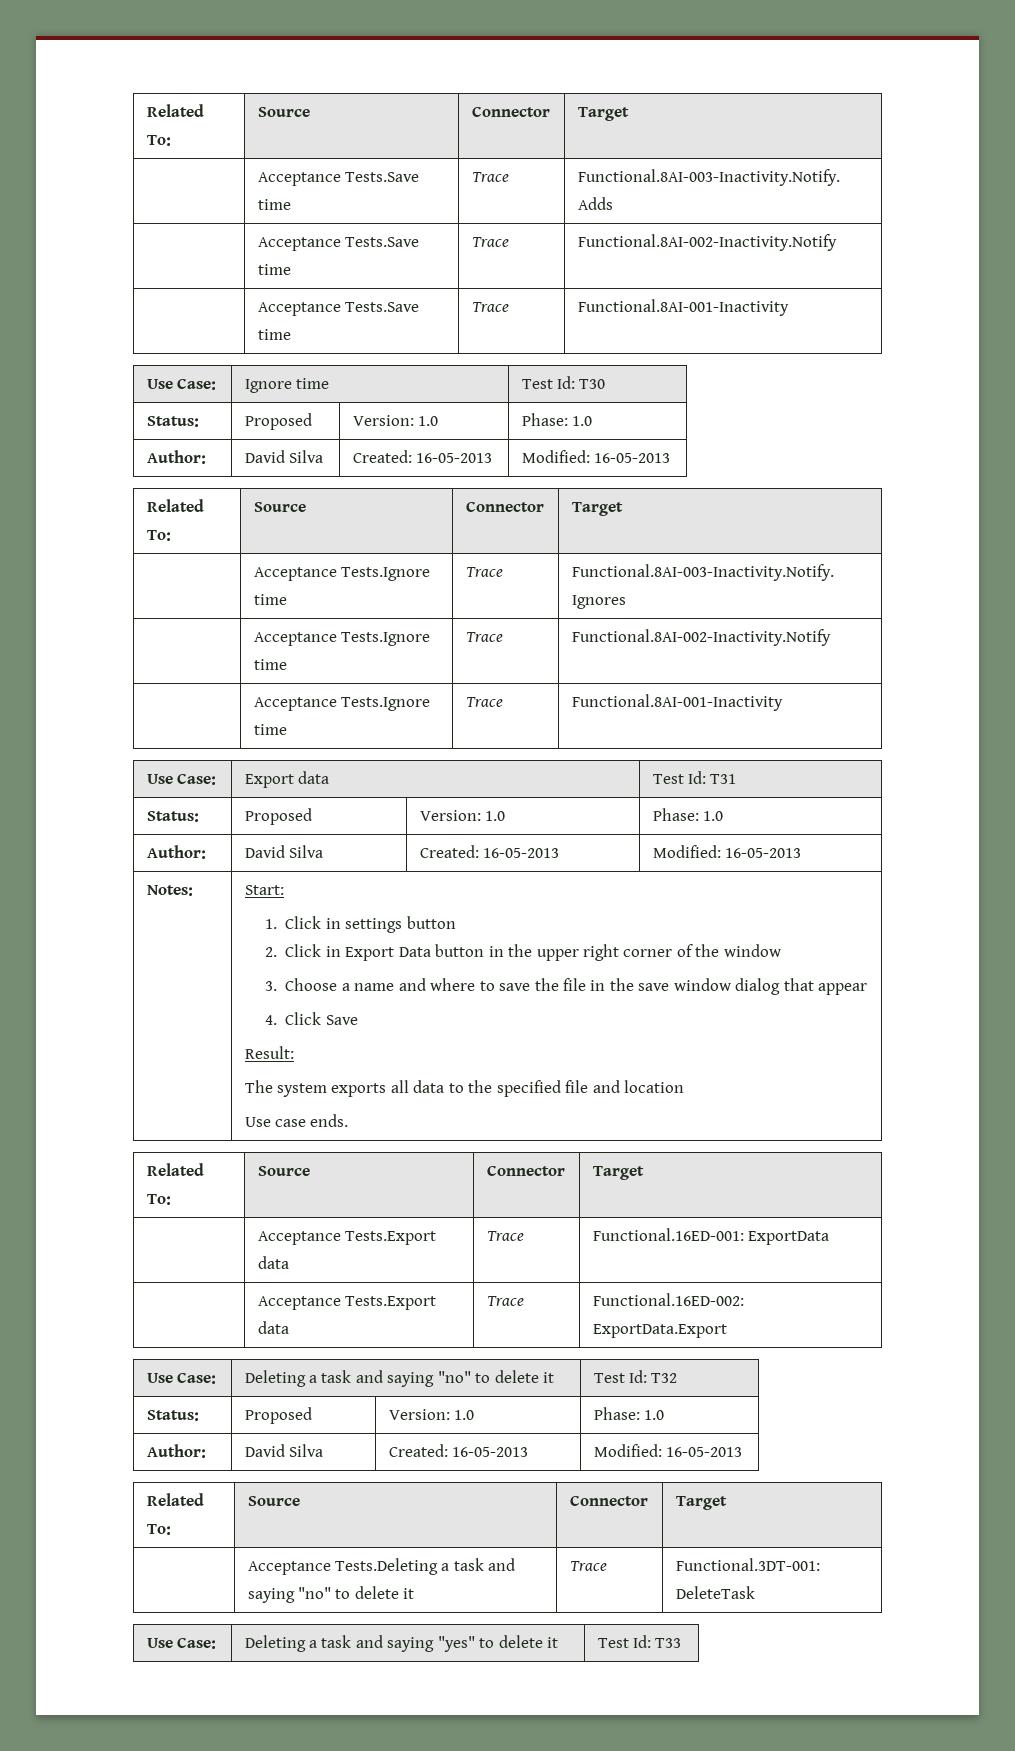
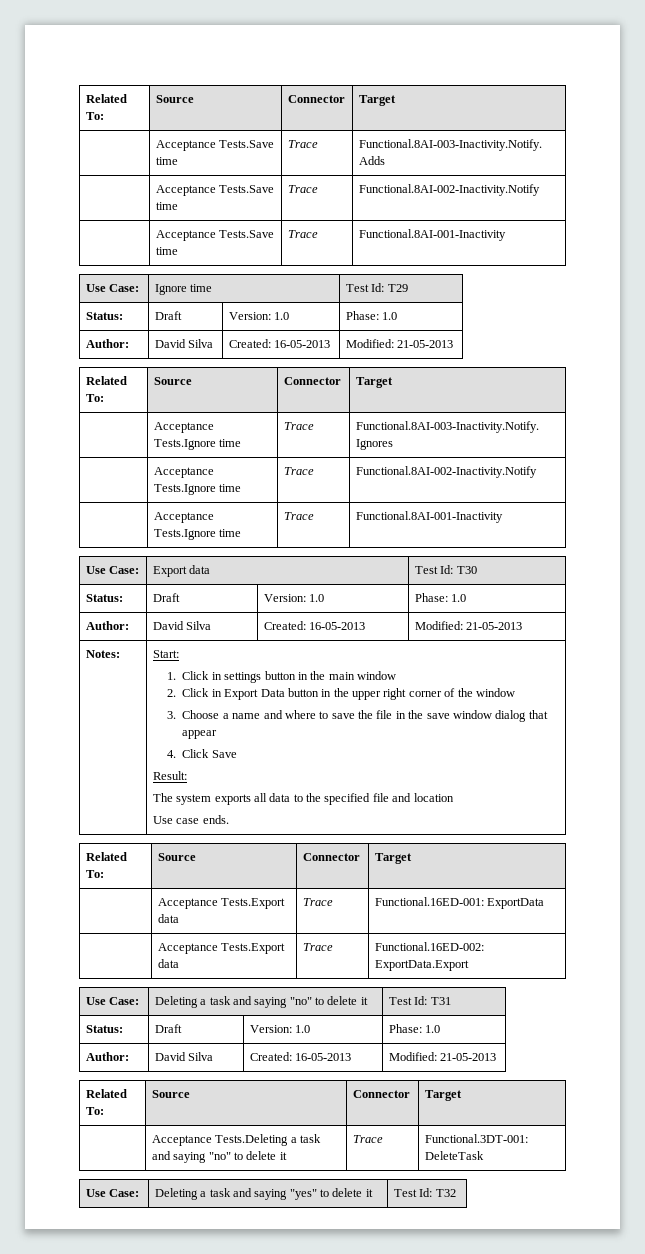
- Use Case: | Ignore time | Test Id: T30
- Status: | Proposed | Version: 1.0 | Phase: 1.0
- Author: | David Silva | Created: 16-05-2013 | Modified: 16-05-2013
+ Use Case: | Ignore time | Test Id: T29
+ Status: | Draft | Version: 1.0 | Phase: 1.0
+ Author: | David Silva | Created: 16-05-2013 | Modified: 21-05-2013
- Use Case: | Export data | Test Id: T31
- Status: | Proposed | Version: 1.0 | Phase: 1.0
- Author: | David Silva | Created: 16-05-2013 | Modified: 16-05-2013
+ Use Case: | Export data | Test Id: T30
+ Status: | Draft | Version: 1.0 | Phase: 1.0
+ Author: | David Silva | Created: 16-05-2013 | Modified: 21-05-2013
- 1. Click in settings button
+ 1. Click in settings button in the main window
- Use Case: | Deleting a task and saying "no" to delete it | Test Id: T32
- Status: | Proposed | Version: 1.0 | Phase: 1.0
- Author: | David Silva | Created: 16-05-2013 | Modified: 16-05-2013
+ Use Case: | Deleting a task and saying "no" to delete it | Test Id: T31
+ Status: | Draft | Version: 1.0 | Phase: 1.0
+ Author: | David Silva | Created: 16-05-2013 | Modified: 21-05-2013
- Use Case: | Deleting a task and saying "yes" to delete it | Test Id: T33
+ Use Case: | Deleting a task and saying "yes" to delete it | Test Id: T32

